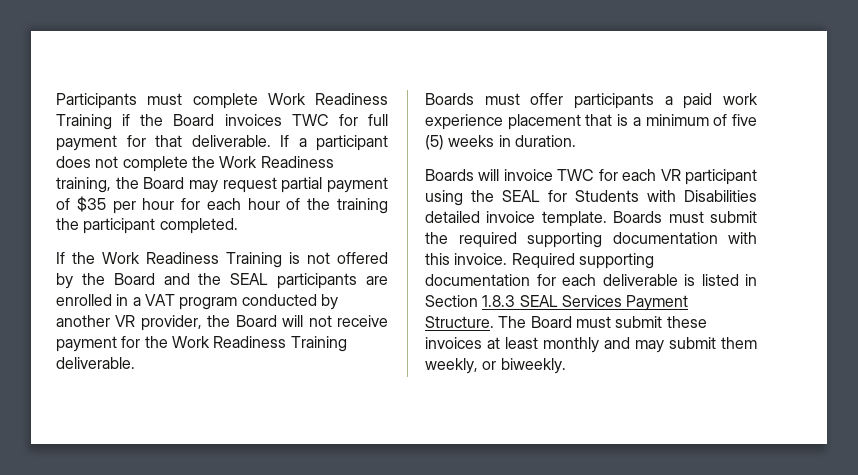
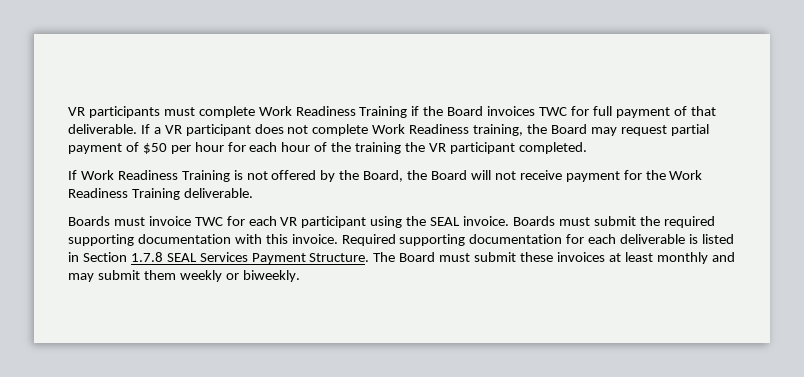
- Participants must complete Work Readiness Training if the Board invoices TWC for full payment for that deliverable.
+ VR participants must complete Work Readiness Training if the Board invoices TWC for full payment of that deliverable.
- If a participant does not complete the Work Readiness training, the Board may request partial payment of $35 per hour for each hour of the training the participant completed.
+ If a VR participant does not complete Work Readiness training, the Board may request partial payment of $50 per hour for each hour of the training the VR participant completed.
- If the Work Readiness Training is not offered by the Board and the SEAL participants are enrolled in a VAT program conducted by another VR provider, the Board will not receive payment for the Work Readiness Training deliverable.
+ If Work Readiness Training is not offered by the Board, the Board will not receive payment for the Work Readiness Training deliverable.
- Boards must offer participants a paid work experience placement that is a minimum of five (5) weeks in duration.
- Boards will invoice TWC for each VR participant using the SEAL for Students with Disabilities detailed invoice template.
+ Boards must invoice TWC for each VR participant using the SEAL invoice.
- Required supporting documentation for each deliverable is listed in Section 1.8.3 SEAL Services Payment Structure.
+ Required supporting documentation for each deliverable is listed in Section 1.7.8 SEAL Services Payment Structure.
- The Board must submit these invoices at least monthly and may submit them weekly, or biweekly.
+ The Board must submit these invoices at least monthly and may submit them weekly or biweekly.

